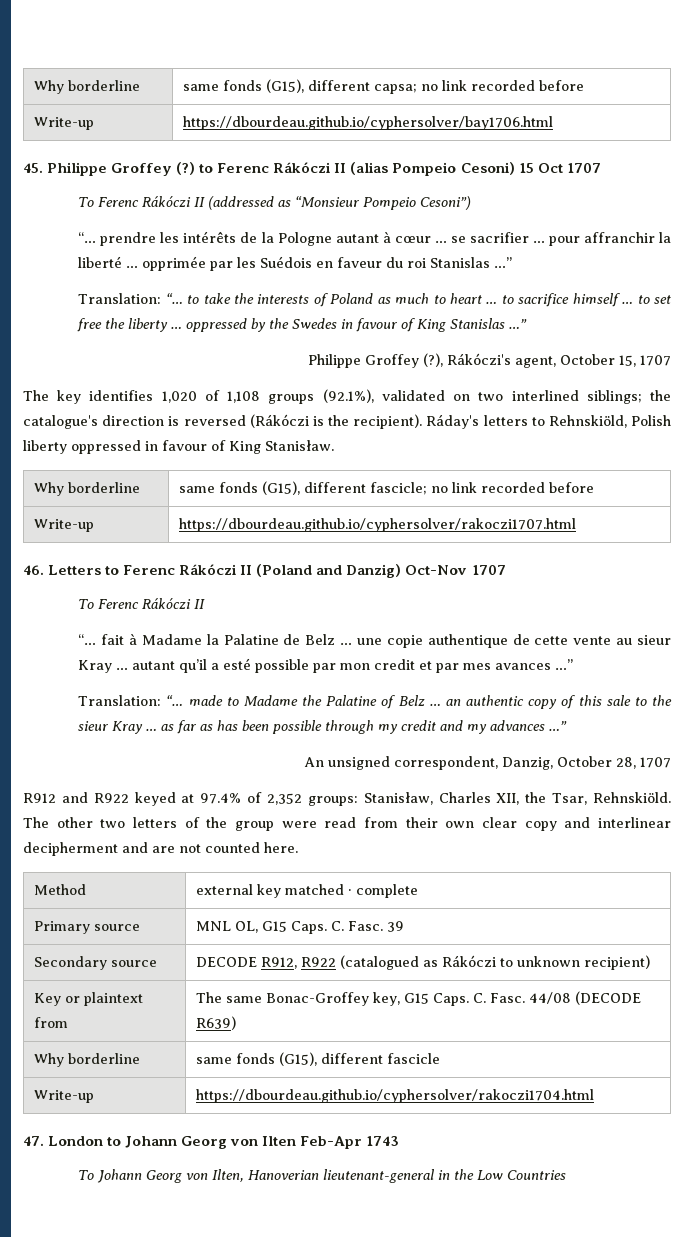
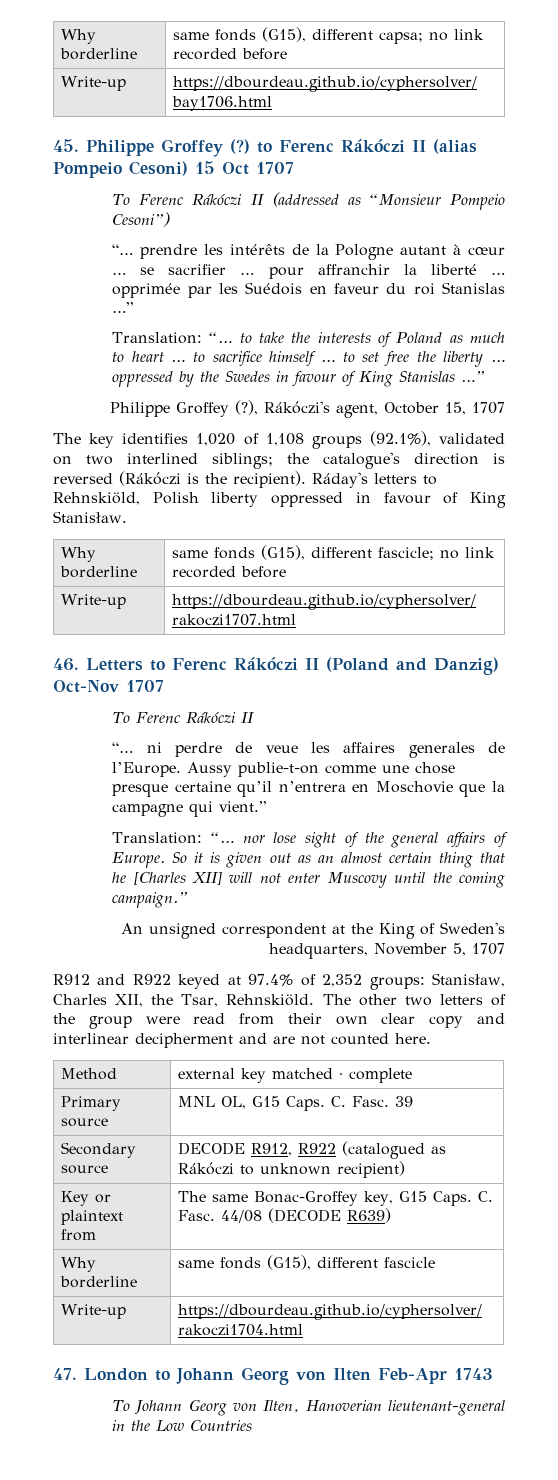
- “… fait à Madame la Palatine de Belz … une copie authentique de cette vente au sieur Kray … autant qu’il a esté possible par mon credit et par mes avances …”
- Translation: “… made to Madame the Palatine of Belz … an authentic copy of this sale to the sieur Kray … as far as has been possible through my credit and my advances …”
- An unsigned correspondent, Danzig, October 28, 1707
+ “… ni perdre de veue les affaires generales de l’Europe. Aussy publie-t-on comme une chose presque certaine qu’il n’entrera en Moschovie que la campagne qui vient.”
+ Translation: “… nor lose sight of the general affairs of Europe. So it is given out as an almost certain thing that he [Charles XII] will not enter Muscovy until the coming campaign.”
+ An unsigned correspondent at the King of Sweden's headquarters, November 5, 1707

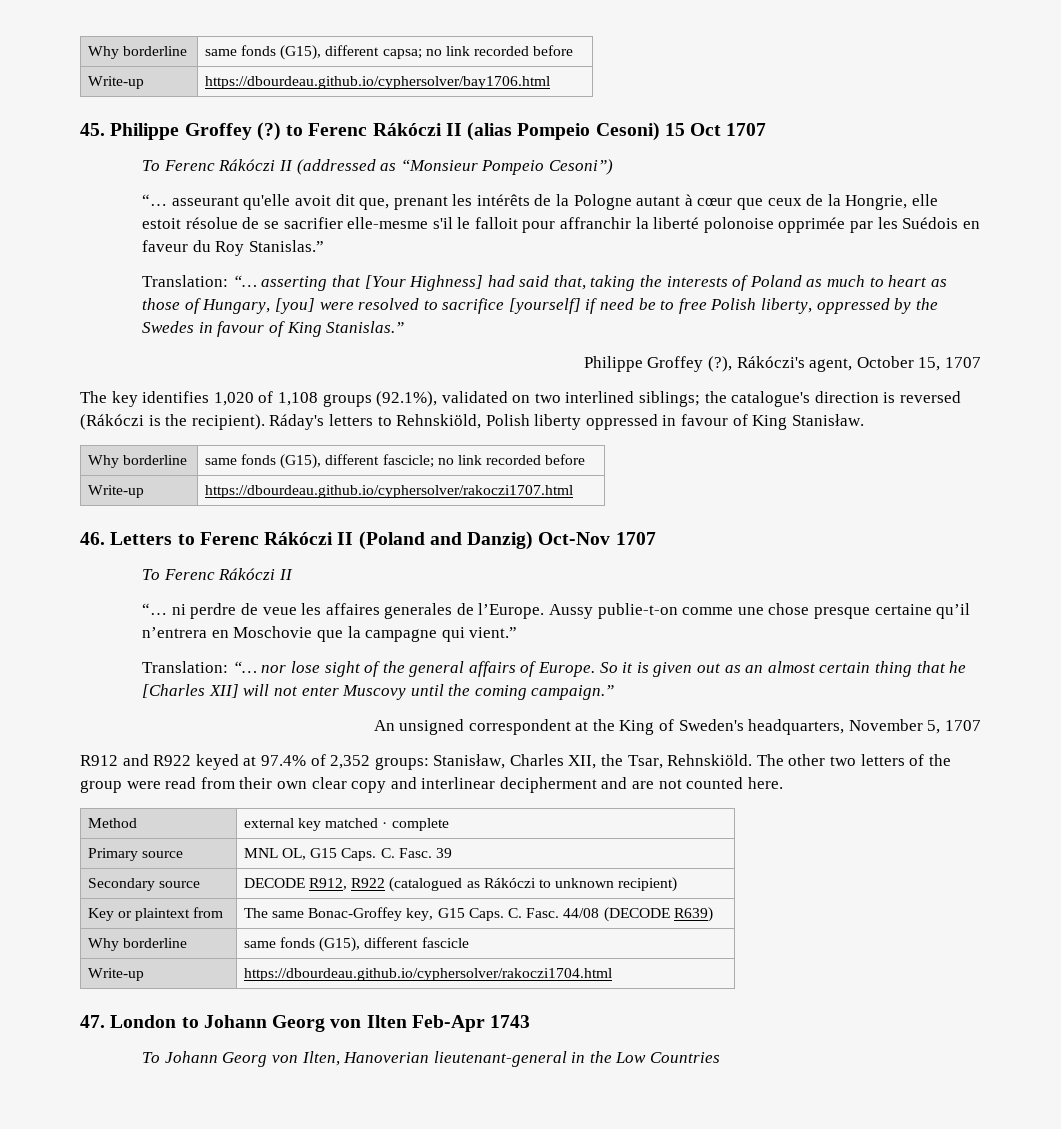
- “… prendre les intérêts de la Pologne autant à cœur … se sacrifier … pour affranchir la liberté … opprimée par les Suédois en faveur du roi Stanislas …”
- Translation: “… to take the interests of Poland as much to heart … to sacrifice himself … to set free the liberty … oppressed by the Swedes in favour of King Stanislas …”
+ “… asseurant qu'elle avoit dit que, prenant les intérêts de la Pologne autant à cœur que ceux de la Hongrie, elle estoit résolue de se sacrifier elle-mesme s'il le falloit pour affranchir la liberté polonoise opprimée par les Suédois en faveur du Roy Stanislas.”
+ Translation: “… asserting that [Your Highness] had said that, taking the interests of Poland as much to heart as those of Hungary, [you] were resolved to sacrifice [yourself] if need be to free Polish liberty, oppressed by the Swedes in favour of King Stanislas.”

